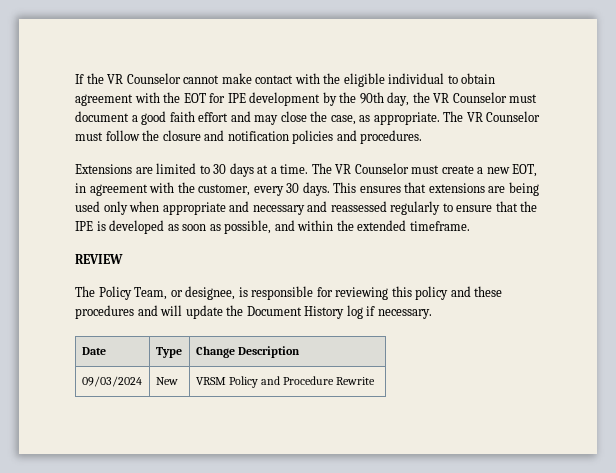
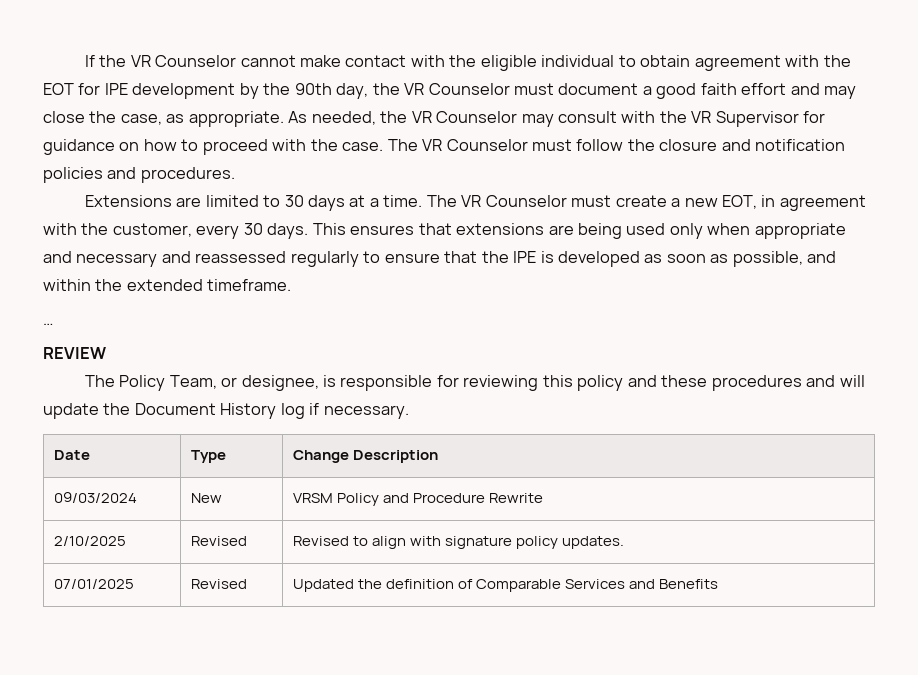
+ As needed, the VR Counselor may consult with the VR Supervisor for guidance on how to proceed with the case.
+ …
+ 2/10/2025 | Revised | Revised to align with signature policy updates.
+ 07/01/2025 | Revised | Updated the definition of Comparable Services and Benefits

